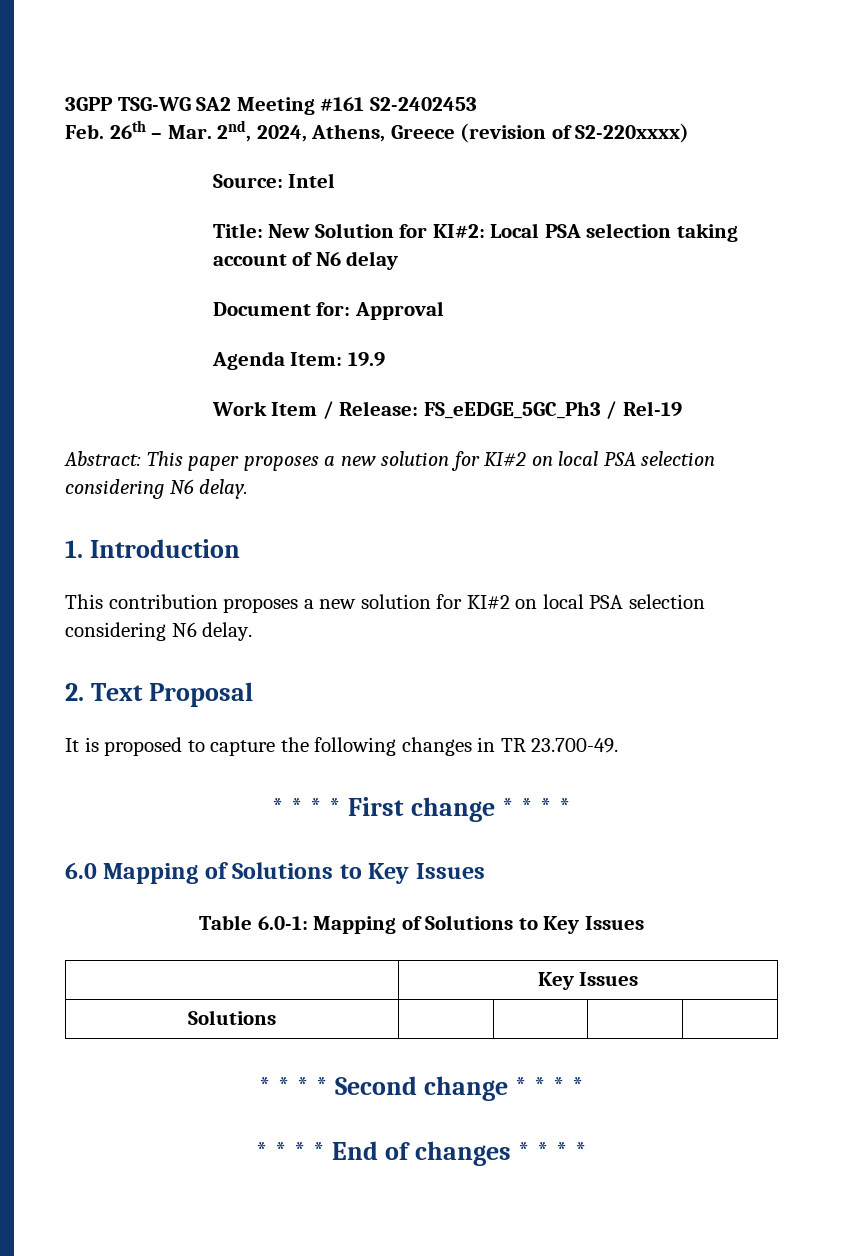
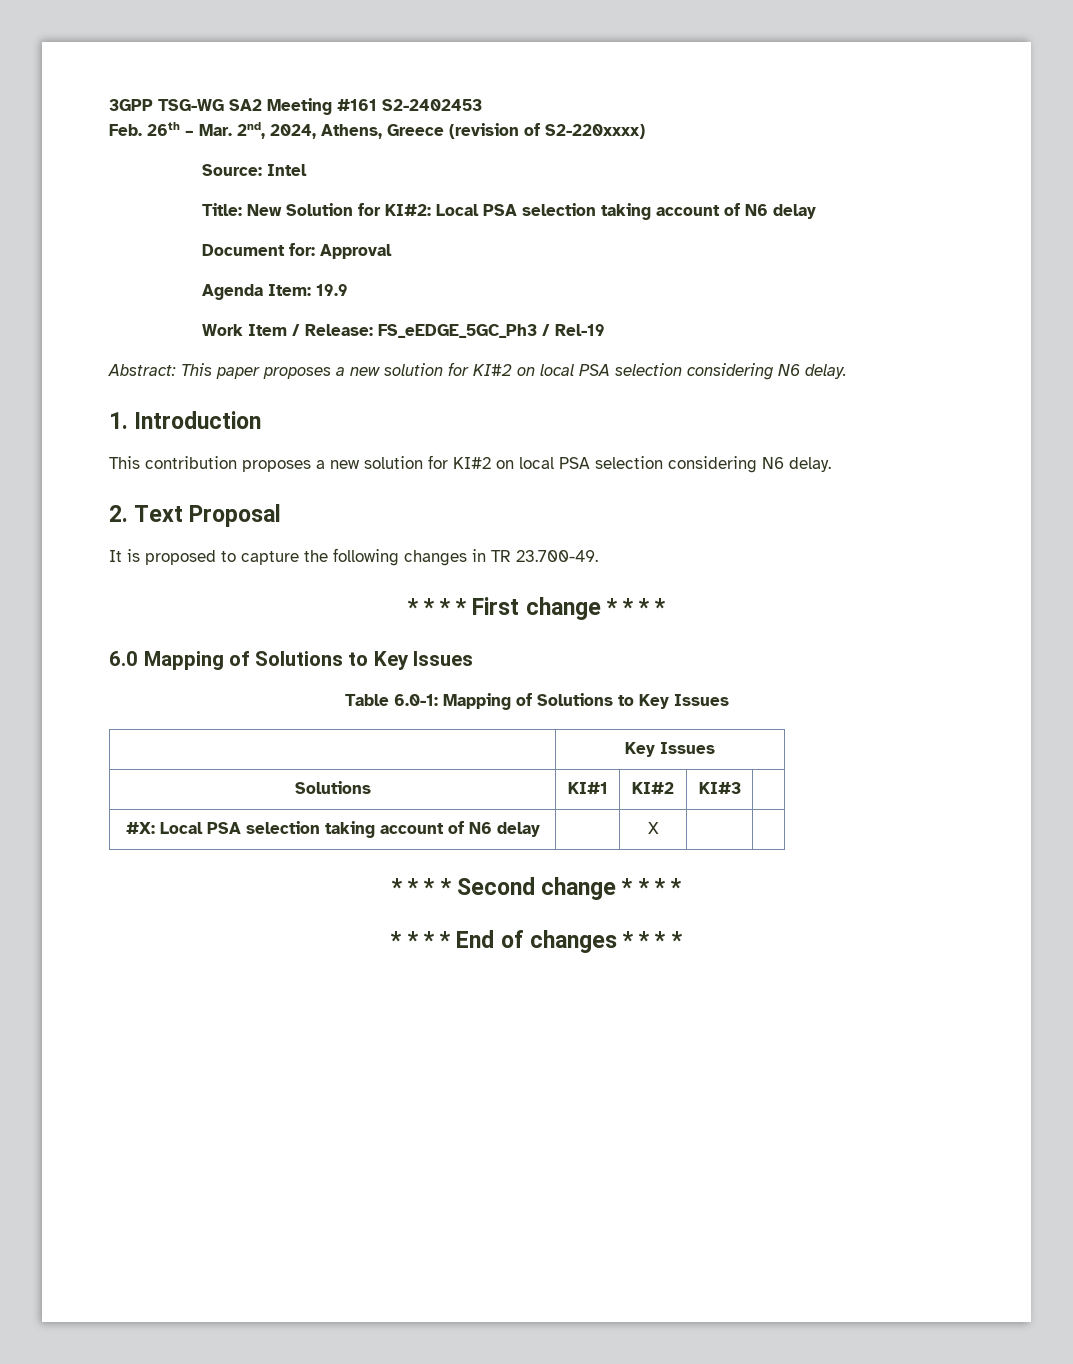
- Solutions | | | |
+ Solutions | KI#1 | KI#2 | KI#3 |
+ #X: Local PSA selection taking account of N6 delay | | X | |

